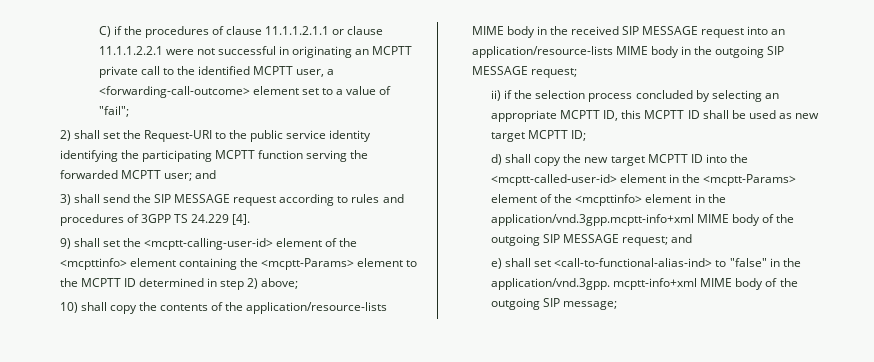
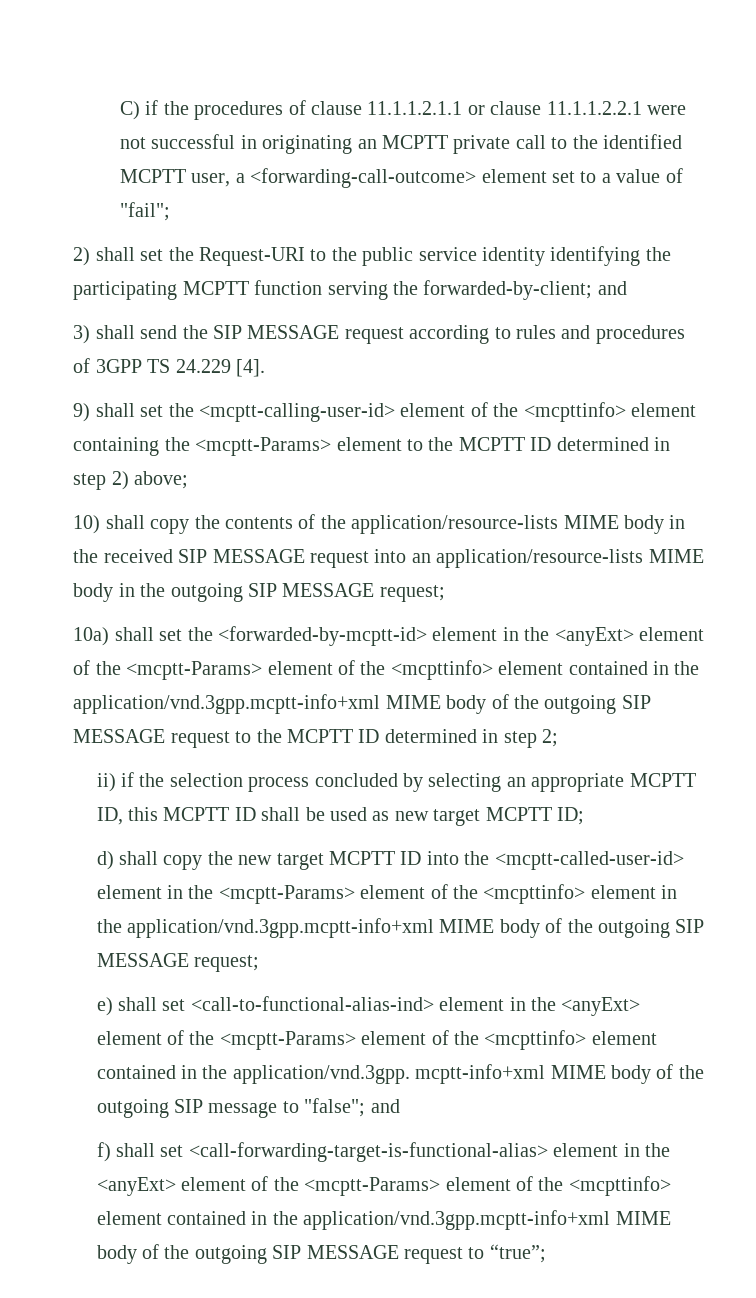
- 2) shall set the Request-URI to the public service identity identifying the participating MCPTT function serving the forwarded MCPTT user; and
+ 2) shall set the Request-URI to the public service identity identifying the participating MCPTT function serving the forwarded-by-client; and
+ 10a) shall set the <forwarded-by-mcptt-id> element in the <anyExt> element of the <mcptt-Params> element of the <mcpttinfo> element contained in the application/vnd.3gpp.mcptt-info+xml MIME body of the outgoing SIP MESSAGE request to the MCPTT ID determined in step 2;
- d) shall copy the new target MCPTT ID into the <mcptt-called-user-id> element in the <mcptt-Params> element of the <mcpttinfo> element in the application/vnd.3gpp.mcptt-info+xml MIME body of the outgoing SIP MESSAGE request; and
+ d) shall copy the new target MCPTT ID into the <mcptt-called-user-id> element in the <mcptt-Params> element of the <mcpttinfo> element in the application/vnd.3gpp.mcptt-info+xml MIME body of the outgoing SIP MESSAGE request;
- e) shall set <call-to-functional-alias-ind> to "false" in the application/vnd.3gpp. mcptt-info+xml MIME body of the outgoing SIP message;
+ e) shall set <call-to-functional-alias-ind> element in the <anyExt> element of the <mcptt-Params> element of the <mcpttinfo> element contained in the application/vnd.3gpp. mcptt-info+xml MIME body of the outgoing SIP message to "false"; and
+ f) shall set <call-forwarding-target-is-functional-alias> element in the <anyExt> element of the <mcptt-Params> element of the <mcpttinfo> element contained in the application/vnd.3gpp.mcptt-info+xml MIME body of the outgoing SIP MESSAGE request to “true”;

